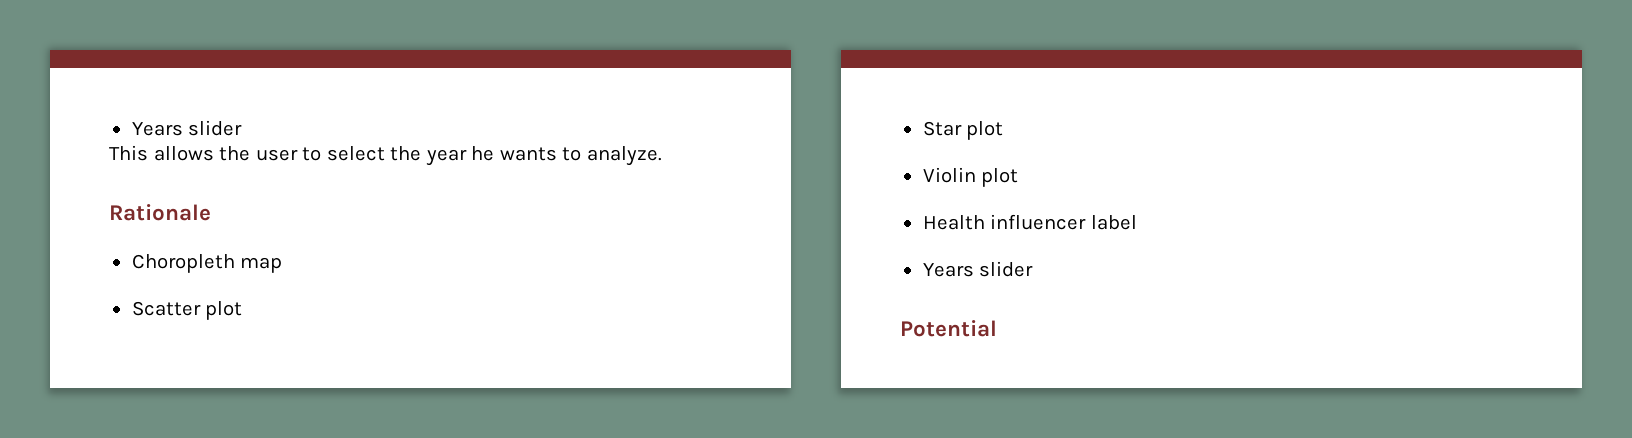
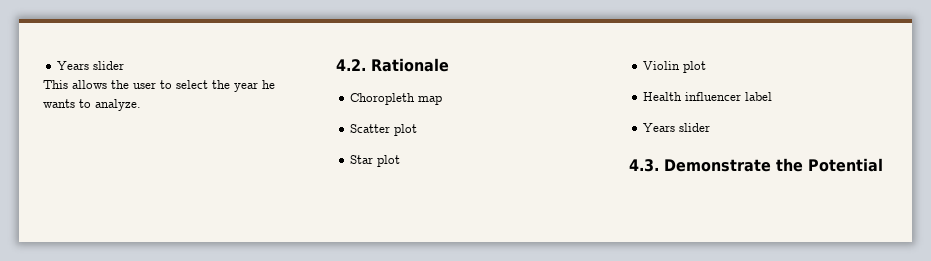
- Rationale
+ 4.2. Rationale
- Potential
+ 4.3. Demonstrate the Potential

